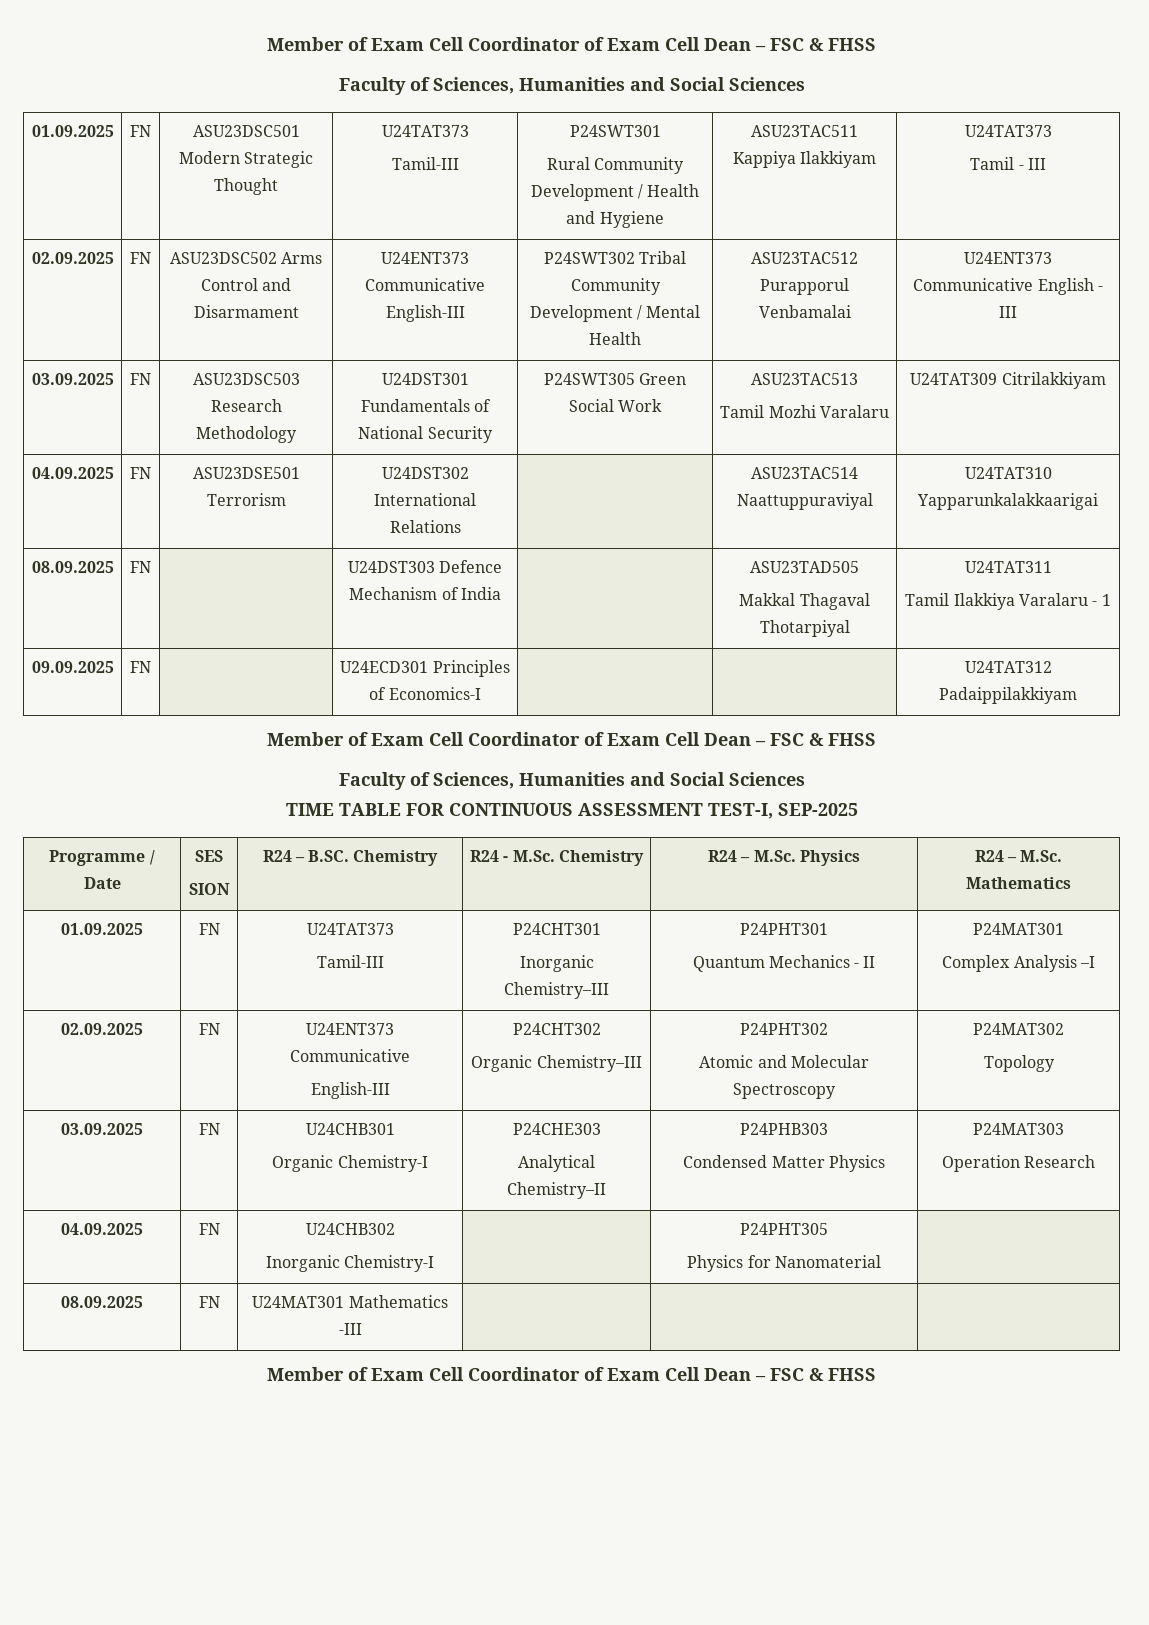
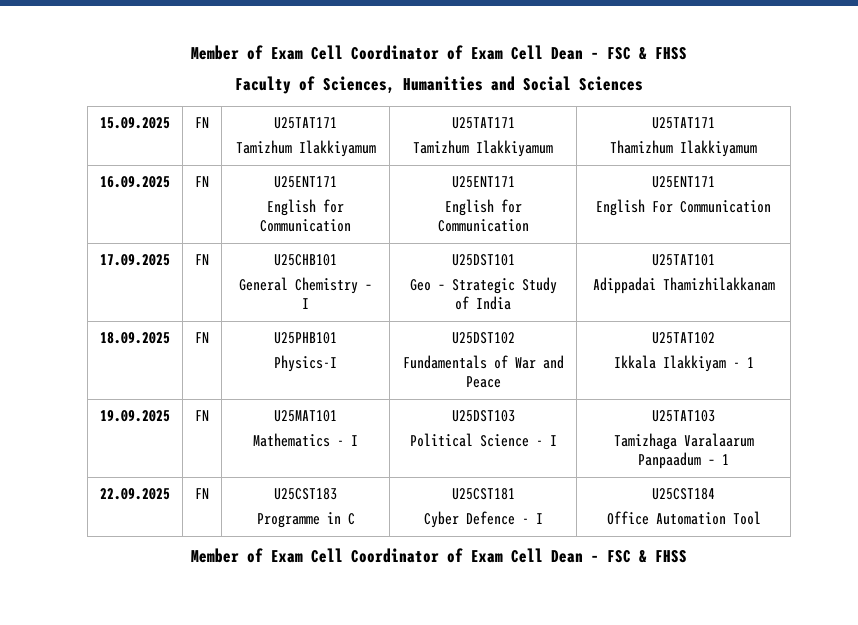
- 01.09.2025 | FN | ASU23DSC501 Modern Strategic Thought | U24TAT373
- Tamil-III | P24SWT301
- Rural Community Development / Health and Hygiene | ASU23TAC511 Kappiya Ilakkiyam | U24TAT373
- Tamil - III
- 02.09.2025 | FN | ASU23DSC502 Arms Control and Disarmament | U24ENT373 Communicative English-III | P24SWT302 Tribal Community Development / Mental Health | ASU23TAC512 Purapporul Venbamalai | U24ENT373 Communicative English - III
- 03.09.2025 | FN | ASU23DSC503 Research Methodology | U24DST301 Fundamentals of National Security | P24SWT305 Green Social Work | ASU23TAC513
- Tamil Mozhi Varalaru | U24TAT309 Citrilakkiyam
- 04.09.2025 | FN | ASU23DSE501 Terrorism | U24DST302 International Relations | | ASU23TAC514 Naattuppuraviyal | U24TAT310 Yapparunkalakkaarigai
- 08.09.2025 | FN | | U24DST303 Defence Mechanism of India | | ASU23TAD505
- Makkal Thagaval Thotarpiyal | U24TAT311
- Tamil Ilakkiya Varalaru - 1
- 09.09.2025 | FN | | U24ECD301 Principles of Economics-I | | | U24TAT312 Padaippilakkiyam
- Member of Exam Cell Coordinator of Exam Cell Dean – FSC & FHSS
- Faculty of Sciences, Humanities and Social Sciences
- TIME TABLE FOR CONTINUOUS ASSESSMENT TEST-I, SEP-2025
- Programme / Date | SES
- SION | R24 – B.SC. Chemistry | R24 - M.Sc. Chemistry | R24 – M.Sc. Physics | R24 – M.Sc. Mathematics
- 01.09.2025 | FN | U24TAT373
- Tamil-III | P24CHT301
- Inorganic Chemistry–III | P24PHT301
- Quantum Mechanics - II | P24MAT301
- Complex Analysis –I
- 02.09.2025 | FN | U24ENT373 Communicative
- English-III | P24CHT302
- Organic Chemistry–III | P24PHT302
- Atomic and Molecular Spectroscopy | P24MAT302
- Topology
- 03.09.2025 | FN | U24CHB301
- Organic Chemistry-I | P24CHE303
- Analytical Chemistry–II | P24PHB303
- Condensed Matter Physics | P24MAT303
- Operation Research
- 04.09.2025 | FN | U24CHB302
- Inorganic Chemistry-I | | P24PHT305
- Physics for Nanomaterial |
- 08.09.2025 | FN | U24MAT301 Mathematics -III | | |
+ 15.09.2025 | FN | U25TAT171
+ Tamizhum Ilakkiyamum | U25TAT171
+ Tamizhum Ilakkiyamum | U25TAT171
+ Thamizhum Ilakkiyamum
+ 16.09.2025 | FN | U25ENT171
+ English for Communication | U25ENT171
+ English for Communication | U25ENT171
+ English For Communication
+ 17.09.2025 | FN | U25CHB101
+ General Chemistry – I | U25DST101
+ Geo – Strategic Study of India | U25TAT101
+ Adippadai Thamizhilakkanam
+ 18.09.2025 | FN | U25PHB101
+ Physics-I | U25DST102
+ Fundamentals of War and Peace | U25TAT102
+ Ikkala Ilakkiyam - 1
+ 19.09.2025 | FN | U25MAT101
+ Mathematics - I | U25DST103
+ Political Science - I | U25TAT103
+ Tamizhaga Varalaarum Panpaadum – 1
+ 22.09.2025 | FN | U25CST183
+ Programme in C | U25CST181
+ Cyber Defence - I | U25CST184
+ Office Automation Tool

